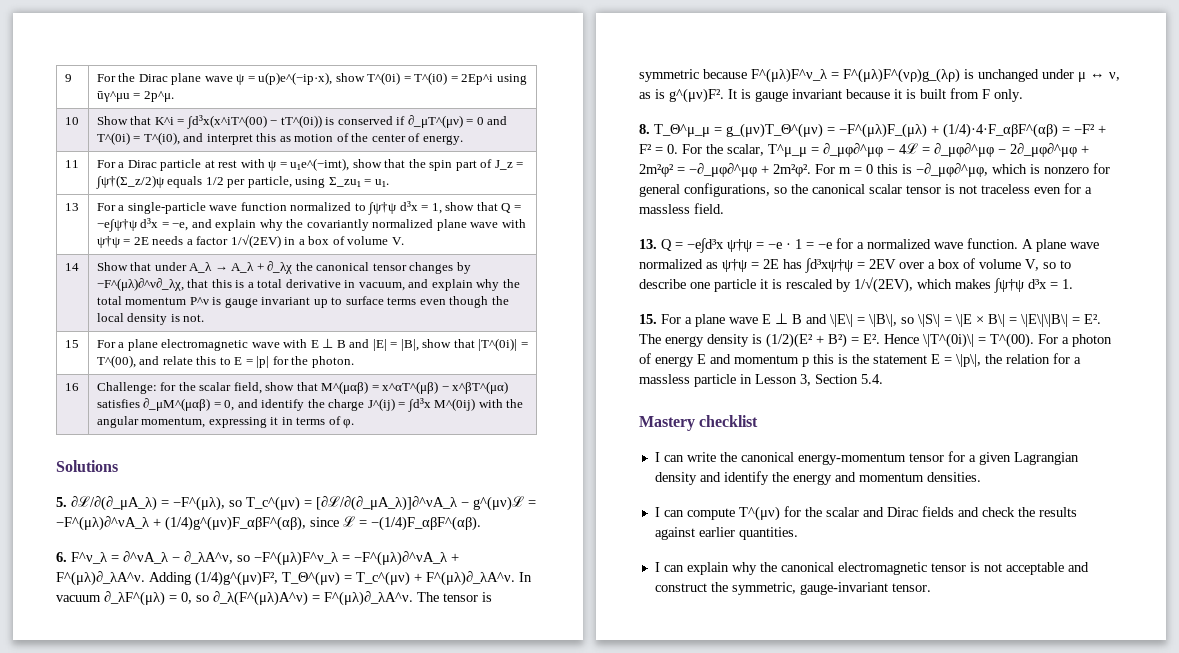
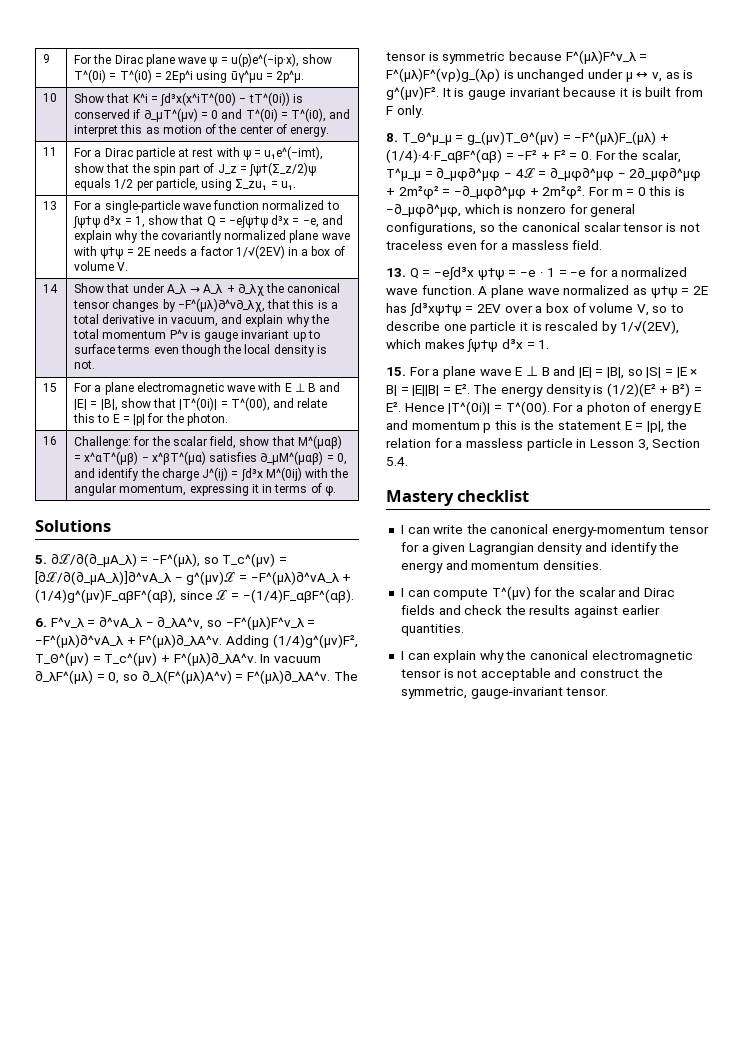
- 15. For a plane wave E ⊥ B and \|E\| = \|B\|, so \|S\| = \|E × B\| = \|E\|\|B\| = E². The energy density is (1/2)(E² + B²) = E². Hence \|T^(0i)\| = T^(00).
+ 15. For a plane wave E ⊥ B and |E| = |B|, so |S| = |E × B| = |E||B| = E². The energy density is (1/2)(E² + B²) = E². Hence |T^(0i)| = T^(00).
- For a photon of energy E and momentum p this is the statement E = \|p\|, the relation for a massless particle in Lesson 3, Section 5.4.
+ For a photon of energy E and momentum p this is the statement E = |p|, the relation for a massless particle in Lesson 3, Section 5.4.

